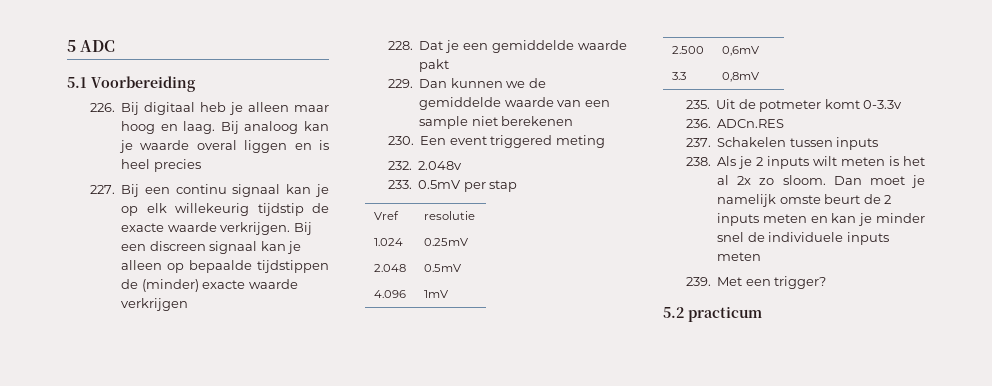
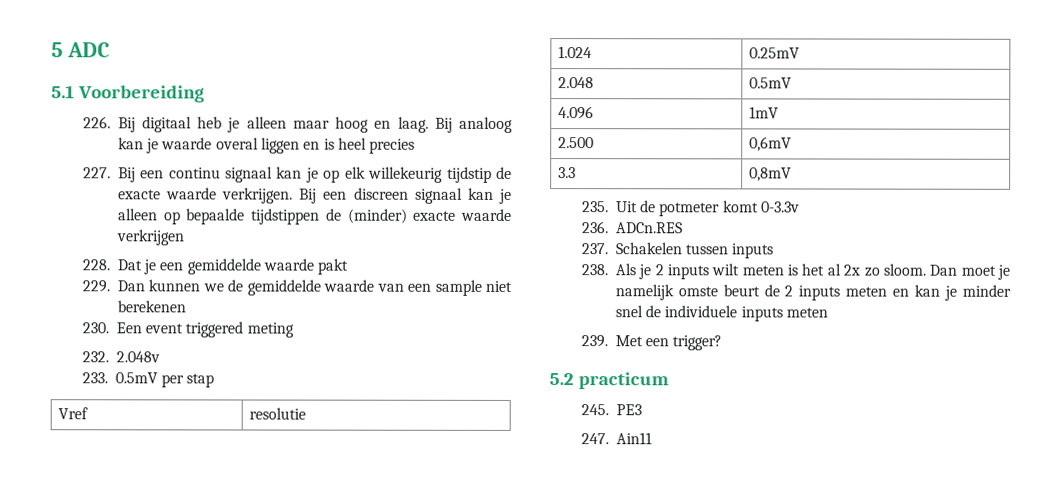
+ 245. PE3
+ 247. Ain11

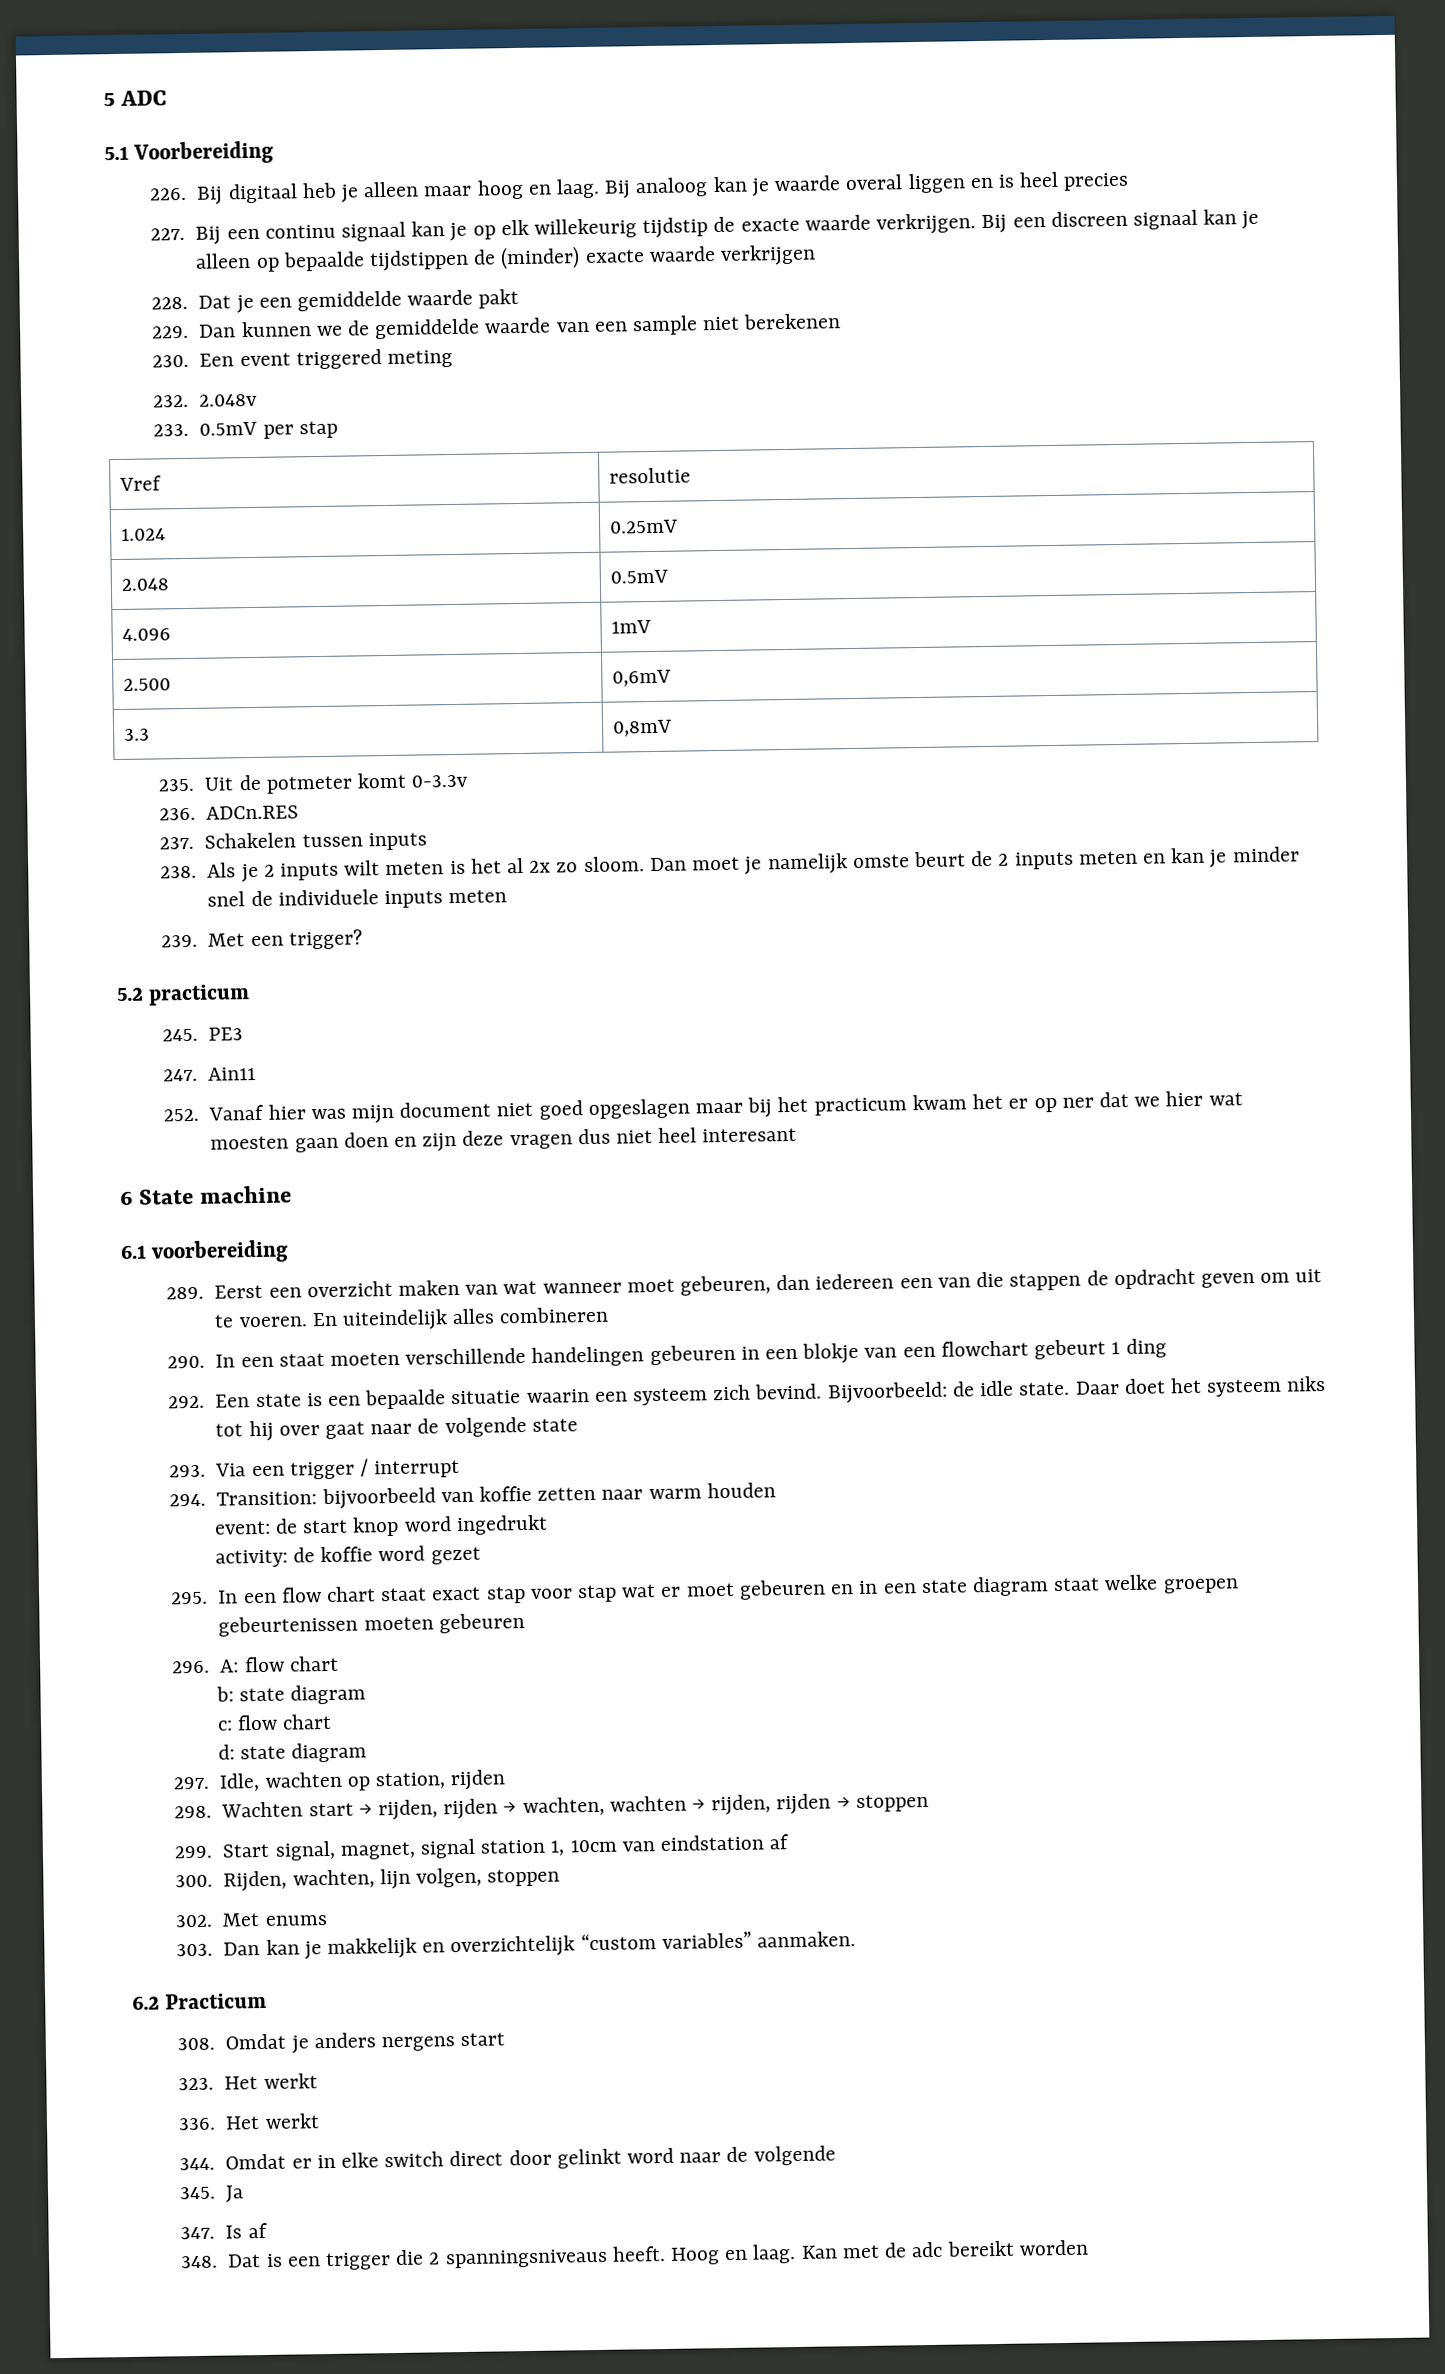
+ 252. Vanaf hier was mijn document niet goed opgeslagen maar bij het practicum kwam het er op ner dat we hier wat moesten gaan doen en zijn deze vragen dus niet heel interesant
+ 6 State machine
+ 6.1 voorbereiding
+ 289. Eerst een overzicht maken van wat wanneer moet gebeuren, dan iedereen een van die stappen de opdracht geven om uit te voeren. En uiteindelijk alles combineren
+ 290. In een staat moeten verschillende handelingen gebeuren in een blokje van een flowchart gebeurt 1 ding
+ 292. Een state is een bepaalde situatie waarin een systeem zich bevind. Bijvoorbeeld: de idle state. Daar doet het systeem niks tot hij over gaat naar de volgende state
+ 293. Via een trigger / interrupt
+ 294. Transition: bijvoorbeeld van koffie zetten naar warm houden
+ event: de start knop word ingedrukt
+ activity: de koffie word gezet
+ 295. In een flow chart staat exact stap voor stap wat er moet gebeuren en in een state diagram staat welke groepen gebeurtenissen moeten gebeuren
+ 296. A: flow chart
+ b: state diagram
+ c: flow chart
+ d: state diagram
+ 297. Idle, wachten op station, rijden
+ 298. Wachten start → rijden, rijden → wachten, wachten → rijden, rijden → stoppen
+ 299. Start signal, magnet, signal station 1, 10cm van eindstation af
+ 300. Rijden, wachten, lijn volgen, stoppen
+ 302. Met enums
+ 303. Dan kan je makkelijk en overzichtelijk “custom variables” aanmaken.
+ 6.2 Practicum
+ 308. Omdat je anders nergens start
+ 323. Het werkt
+ 336. Het werkt
+ 344. Omdat er in elke switch direct door gelinkt word naar de volgende
+ 345. Ja
+ 347. Is af
+ 348. Dat is een trigger die 2 spanningsniveaus heeft. Hoog en laag. Kan met de adc bereikt worden

